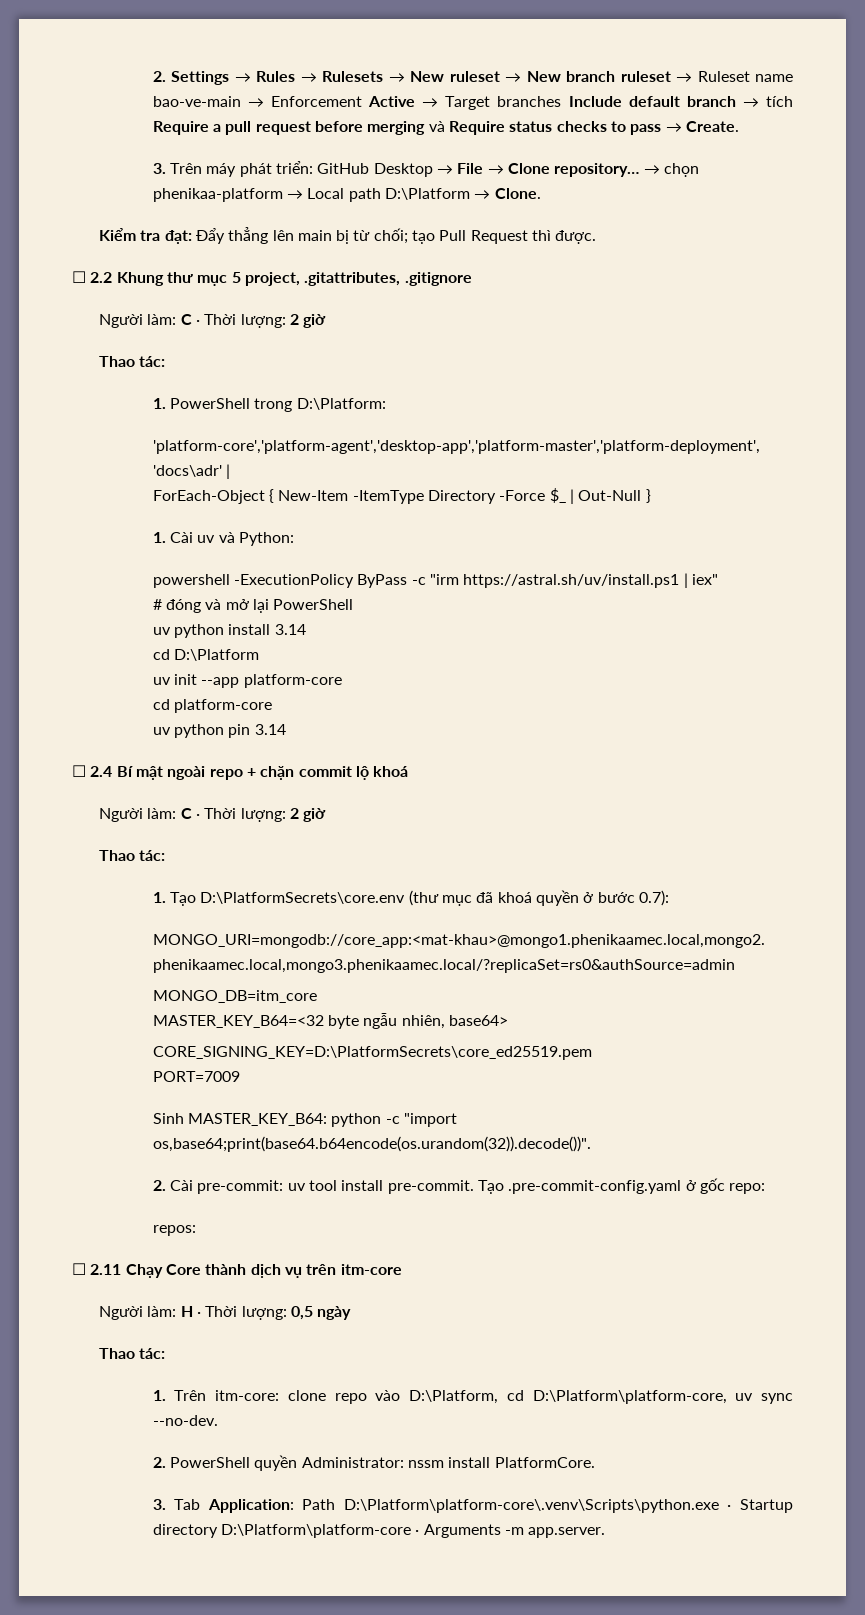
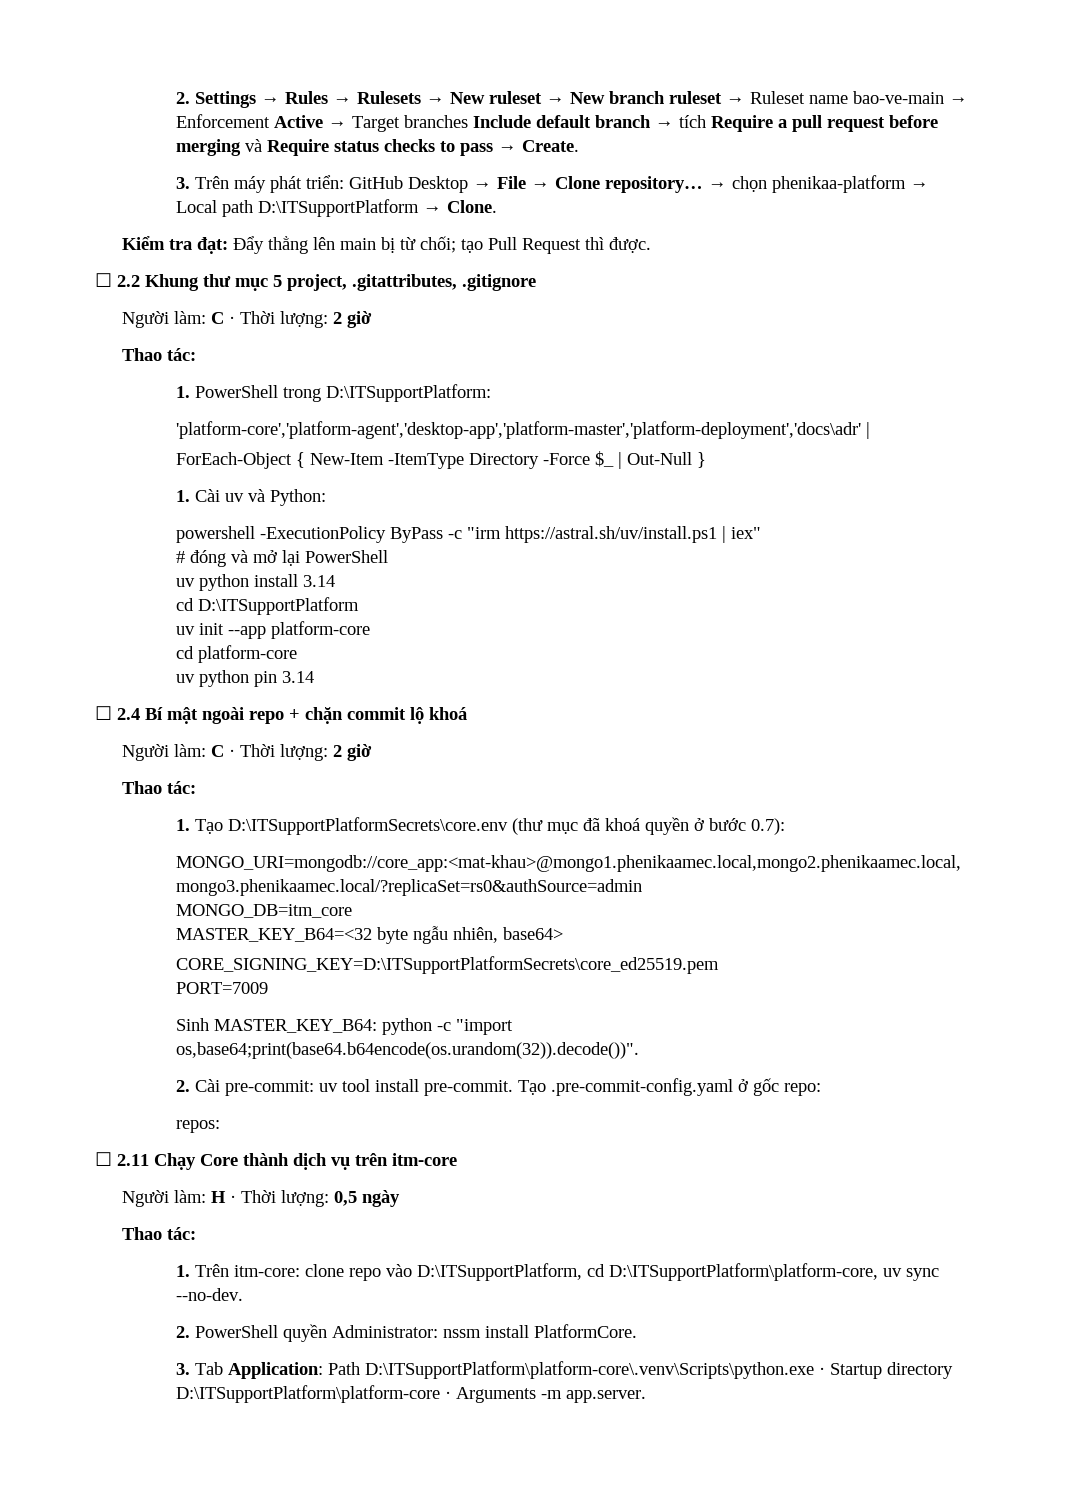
- → chọn phenikaa-platform → Local path D:\Platform → Clone.
+ → chọn phenikaa-platform → Local path D:\ITSupportPlatform → Clone.
- 1. PowerShell trong D:\Platform:
+ 1. PowerShell trong D:\ITSupportPlatform:
- cd D:\Platform
+ cd D:\ITSupportPlatform
- 1. Tạo D:\PlatformSecrets\core.env (thư mục đã khoá quyền ở bước 0.7):
+ 1. Tạo D:\ITSupportPlatformSecrets\core.env (thư mục đã khoá quyền ở bước 0.7):
- CORE_SIGNING_KEY=D:\PlatformSecrets\core_ed25519.pem
+ CORE_SIGNING_KEY=D:\ITSupportPlatformSecrets\core_ed25519.pem
- 1. Trên itm-core: clone repo vào D:\Platform, cd D:\Platform\platform-core, uv sync --no-dev.
+ 1. Trên itm-core: clone repo vào D:\ITSupportPlatform, cd D:\ITSupportPlatform\platform-core, uv sync --no-dev.
- 3. Tab Application: Path D:\Platform\platform-core\.venv\Scripts\python.exe · Startup directory D:\Platform\platform-core · Arguments -m app.server.
+ 3. Tab Application: Path D:\ITSupportPlatform\platform-core\.venv\Scripts\python.exe · Startup directory D:\ITSupportPlatform\platform-core · Arguments -m app.server.

